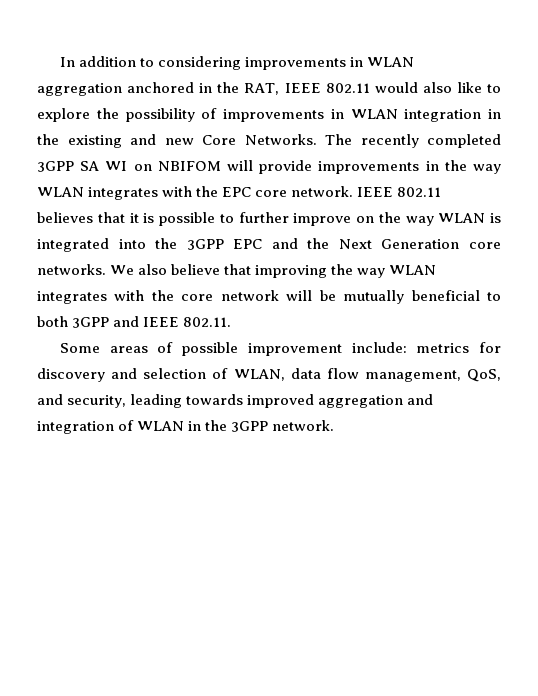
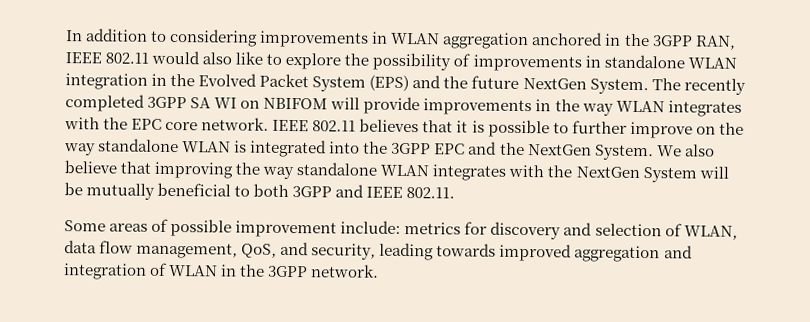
- In addition to considering improvements in WLAN aggregation anchored in the RAT, IEEE 802.11 would also like to explore the possibility of improvements in WLAN integration in the existing and new Core Networks.
+ In addition to considering improvements in WLAN aggregation anchored in the 3GPP RAN, IEEE 802.11 would also like to explore the possibility of improvements in standalone WLAN integration in the Evolved Packet System (EPS) and the future NextGen System.
- IEEE 802.11 believes that it is possible to further improve on the way WLAN is integrated into the 3GPP EPC and the Next Generation core networks.
+ IEEE 802.11 believes that it is possible to further improve on the way standalone WLAN is integrated into the 3GPP EPC and the NextGen System.
- We also believe that improving the way WLAN integrates with the core network will be mutually beneficial to both 3GPP and IEEE 802.11.
+ We also believe that improving the way standalone WLAN integrates with the NextGen System will be mutually beneficial to both 3GPP and IEEE 802.11.

